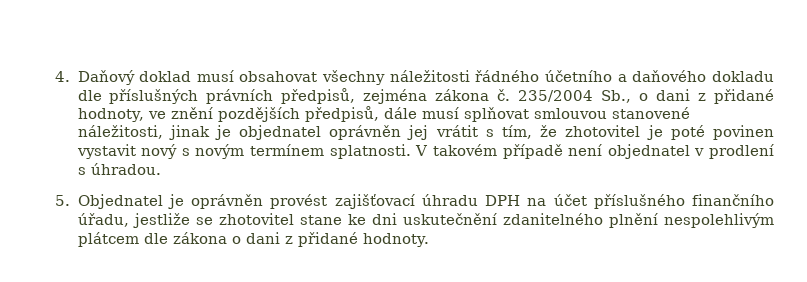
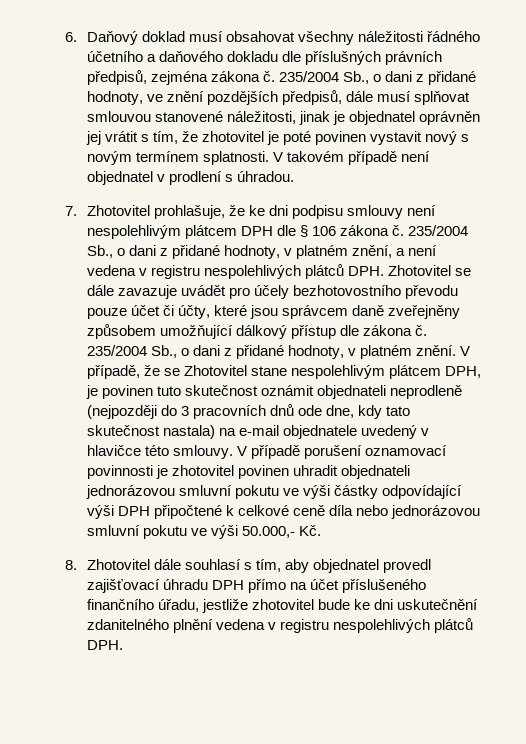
- 4. Daňový doklad musí obsahovat všechny náležitosti řádného účetního a daňového dokladu dle příslušných právních předpisů, zejména zákona č.
+ 6. Daňový doklad musí obsahovat všechny náležitosti řádného účetního a daňového dokladu dle příslušných právních předpisů, zejména zákona č.
- 5. Objednatel je oprávněn provést zajišťovací úhradu DPH na účet příslušného finančního úřadu, jestliže se zhotovitel stane ke dni uskutečnění zdanitelného plnění nespolehlivým plátcem dle zákona o dani z přidané hodnoty.
+ 7. Zhotovitel prohlašuje, že ke dni podpisu smlouvy není nespolehlivým plátcem DPH dle § 106 zákona č. 235/2004 Sb., o dani z přidané hodnoty, v platném znění, a není vedena v registru nespolehlivých plátců DPH. Zhotovitel se dále zavazuje uvádět pro účely bezhotovostního převodu pouze účet či účty, které jsou správcem daně zveřejněny způsobem umožňující dálkový přístup dle zákona č. 235/2004 Sb., o dani z přidané hodnoty, v platném znění. V případě, že se Zhotovitel stane nespolehlivým plátcem DPH, je povinen tuto skutečnost oznámit objednateli neprodleně (nejpozději do 3 pracovních dnů ode dne, kdy tato skutečnost nastala) na e-mail objednatele uvedený v hlavičce této smlouvy. V případě porušení oznamovací povinnosti je zhotovitel povinen uhradit objednateli jednorázovou smluvní pokutu ve výši částky odpovídající výši DPH připočtené k celkové ceně díla nebo jednorázovou smluvní pokutu ve výši 50.000,- Kč.
+ 8. Zhotovitel dále souhlasí s tím, aby objednatel provedl zajišťovací úhradu DPH přímo na účet příslušeného finančního úřadu, jestliže zhotovitel bude ke dni uskutečnění zdanitelného plnění vedena v registru nespolehlivých plátců DPH.

